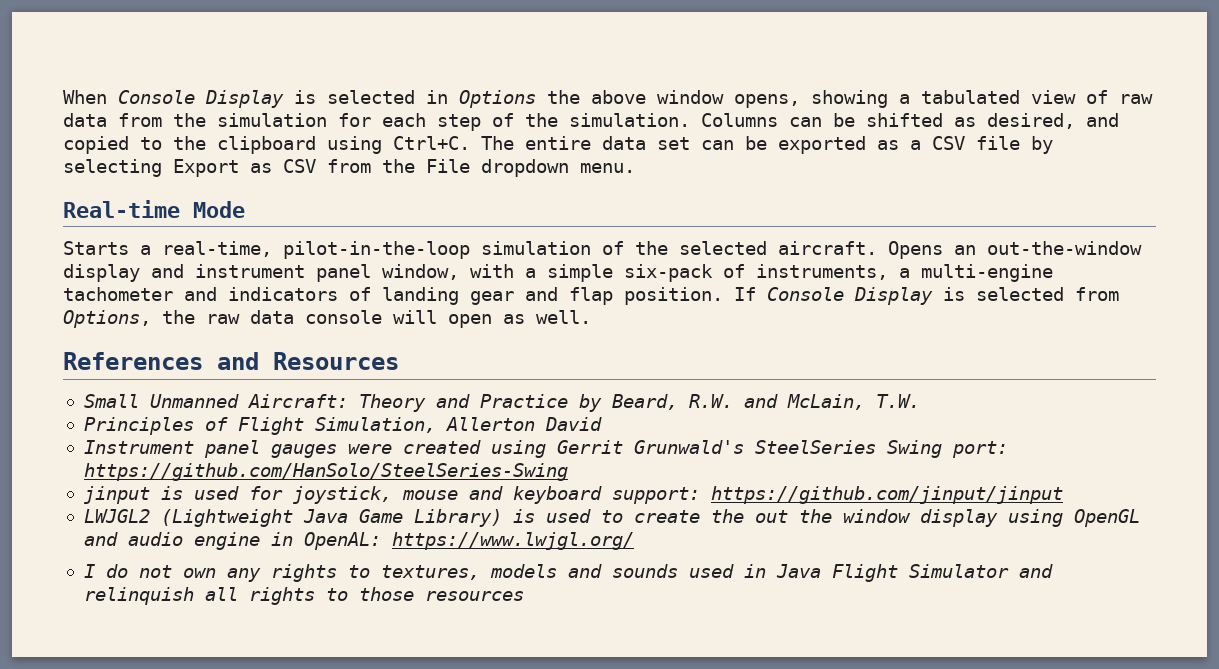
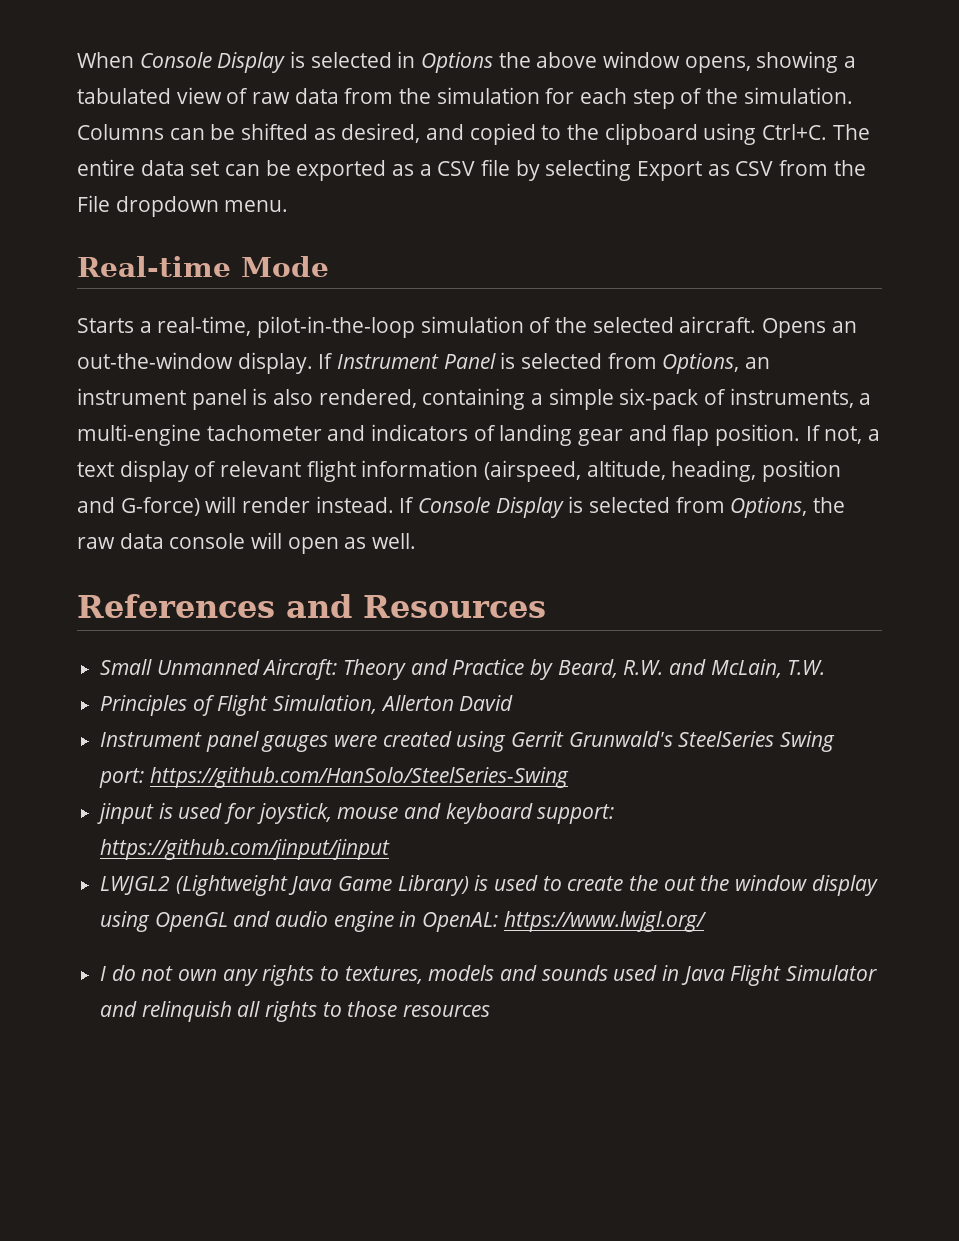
- Opens an out-the-window display and instrument panel window, with a simple six-pack of instruments, a multi-engine tachometer and indicators of landing gear and flap position.
+ Opens an out-the-window display. If Instrument Panel is selected from Options, an instrument panel is also rendered, containing a simple six-pack of instruments, a multi-engine tachometer and indicators of landing gear and flap position.
- If Console Display is selected from Options, the raw data console will open as well.
+ If not, a text display of relevant flight information (airspeed, altitude, heading, position and G-force) will render instead. If Console Display is selected from Options, the raw data console will open as well.

